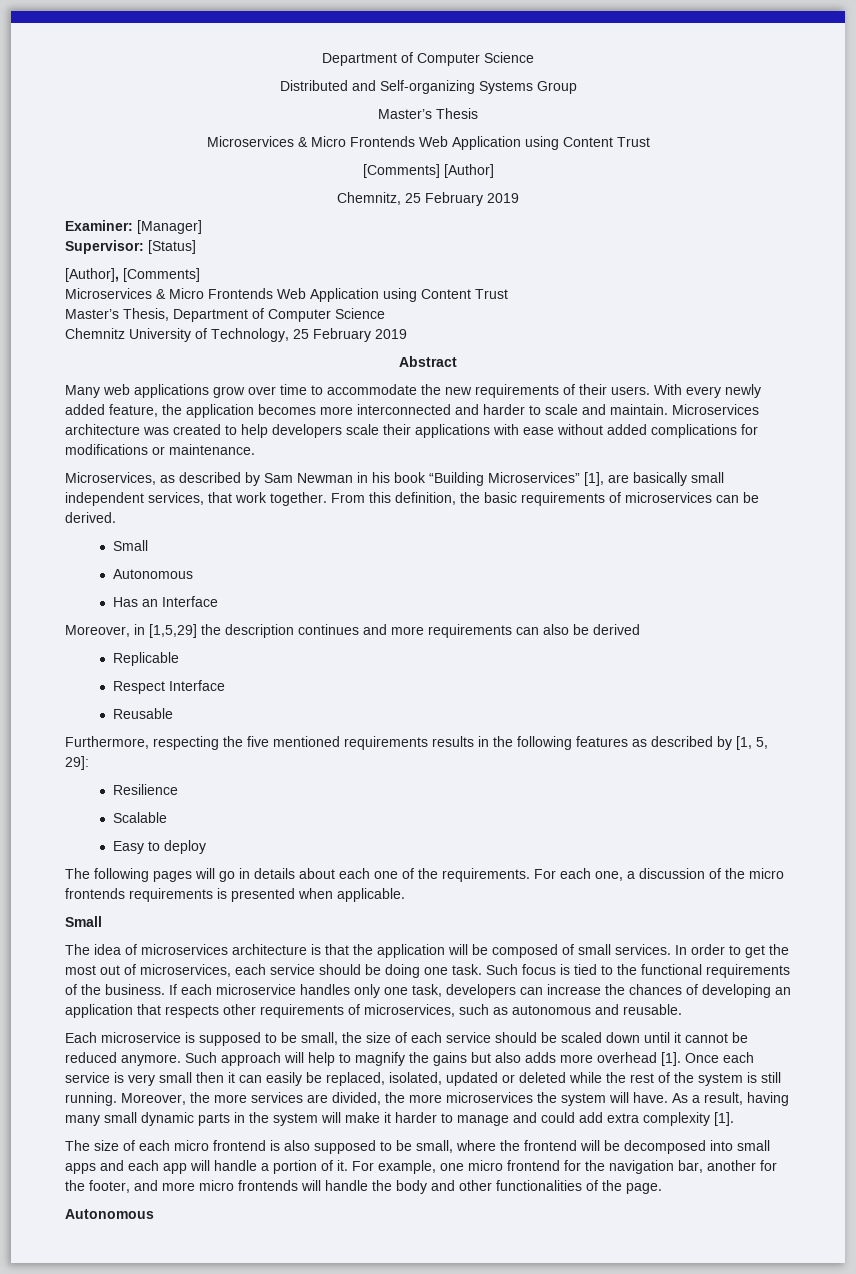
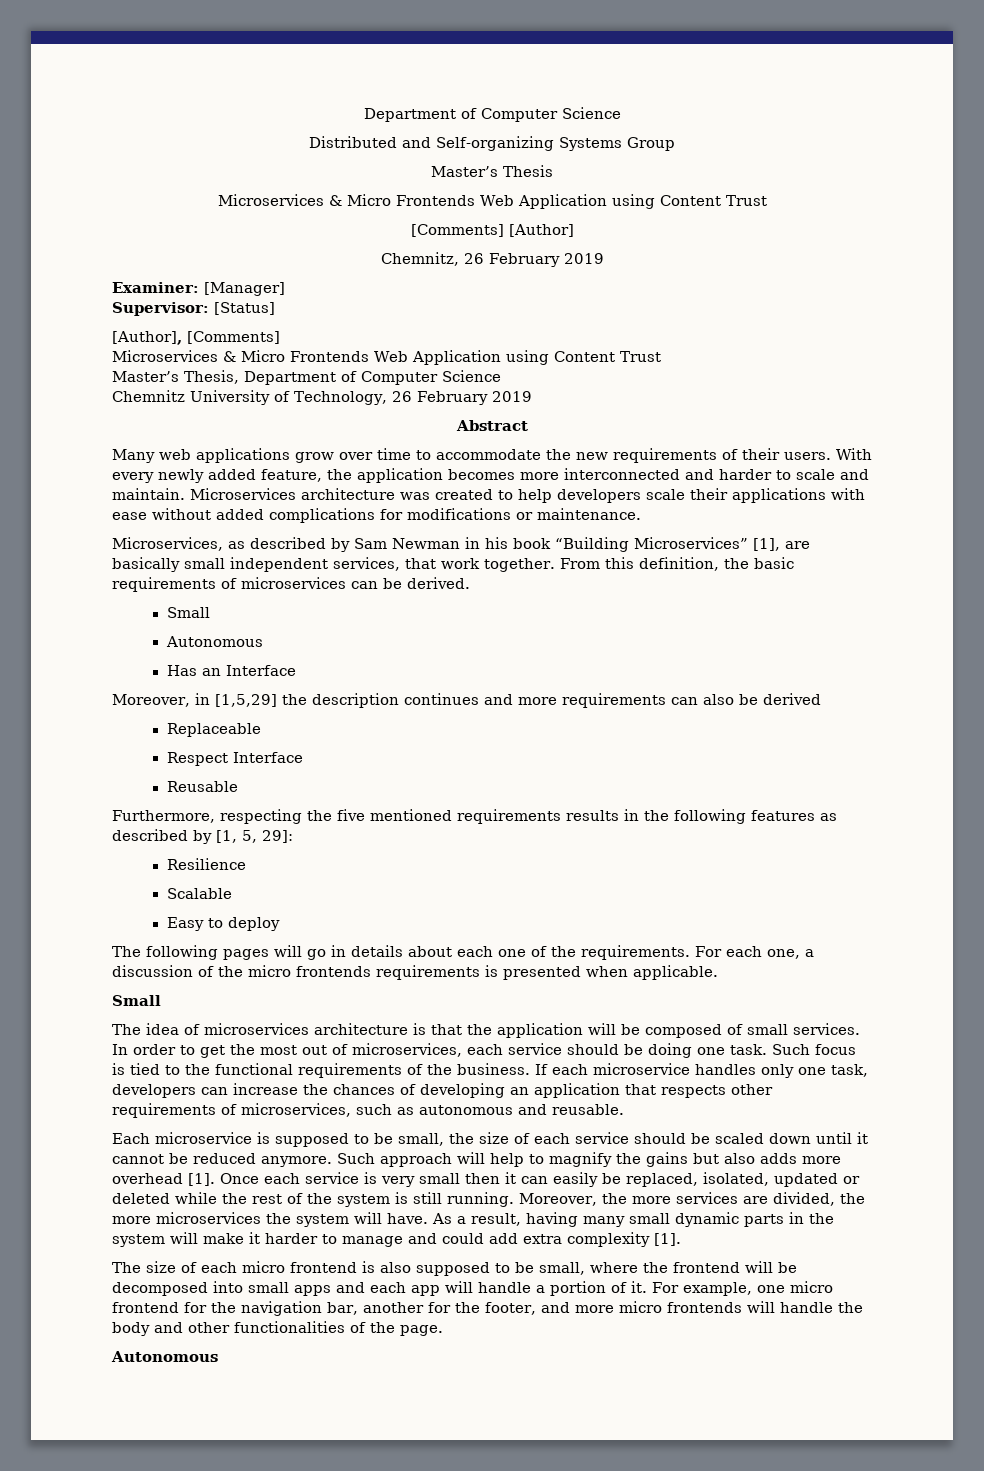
- Chemnitz, 25 February 2019
+ Chemnitz, 26 February 2019
- Chemnitz University of Technology, 25 February 2019
+ Chemnitz University of Technology, 26 February 2019
- Replicable
+ Replaceable

